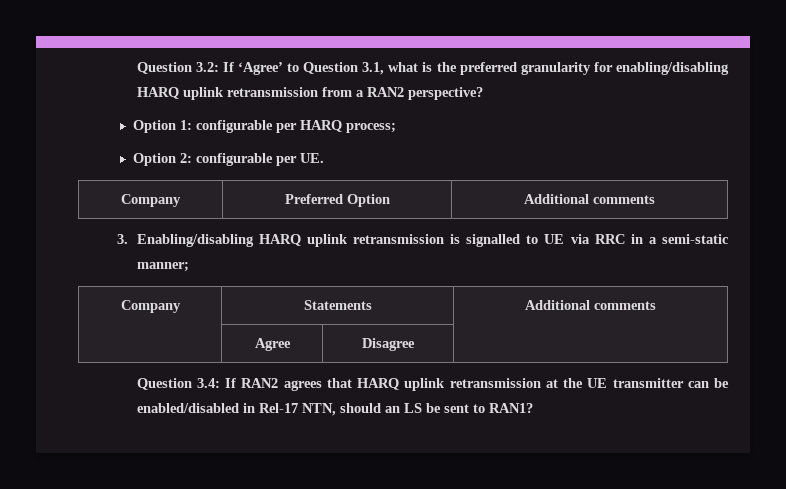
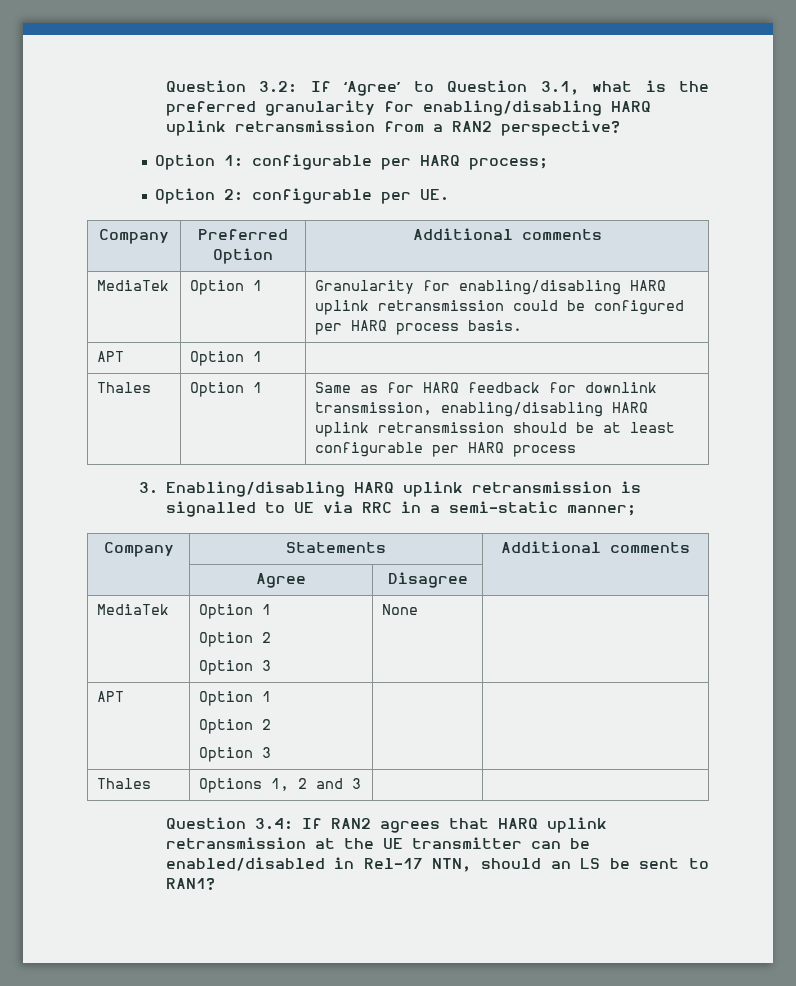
+ MediaTek | Option 1 | Granularity for enabling/disabling HARQ uplink retransmission could be configured per HARQ process basis.
+ APT | Option 1 |
+ Thales | Option 1 | Same as for HARQ feedback for downlink transmission, enabling/disabling HARQ uplink retransmission should be at least configurable per HARQ process
  | Agree | Disagree |
+ MediaTek | Option 1
+ Option 2
+ Option 3 | None |
+ APT | Option 1
+ Option 2
+ Option 3 | |
+ Thales | Options 1, 2 and 3 | |

